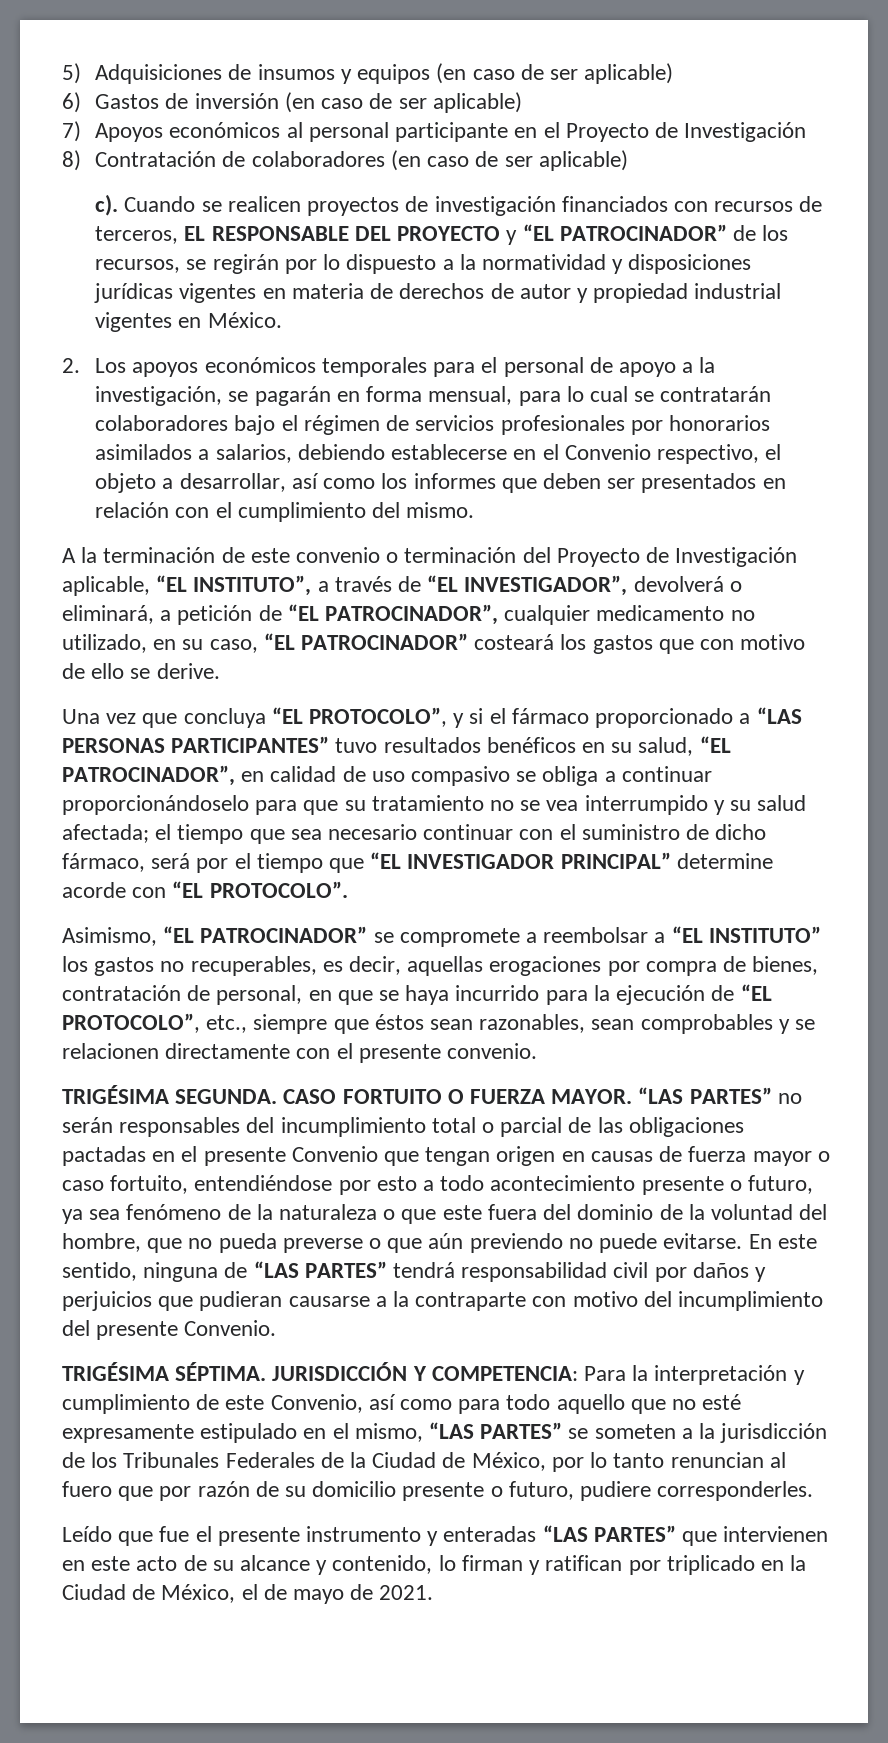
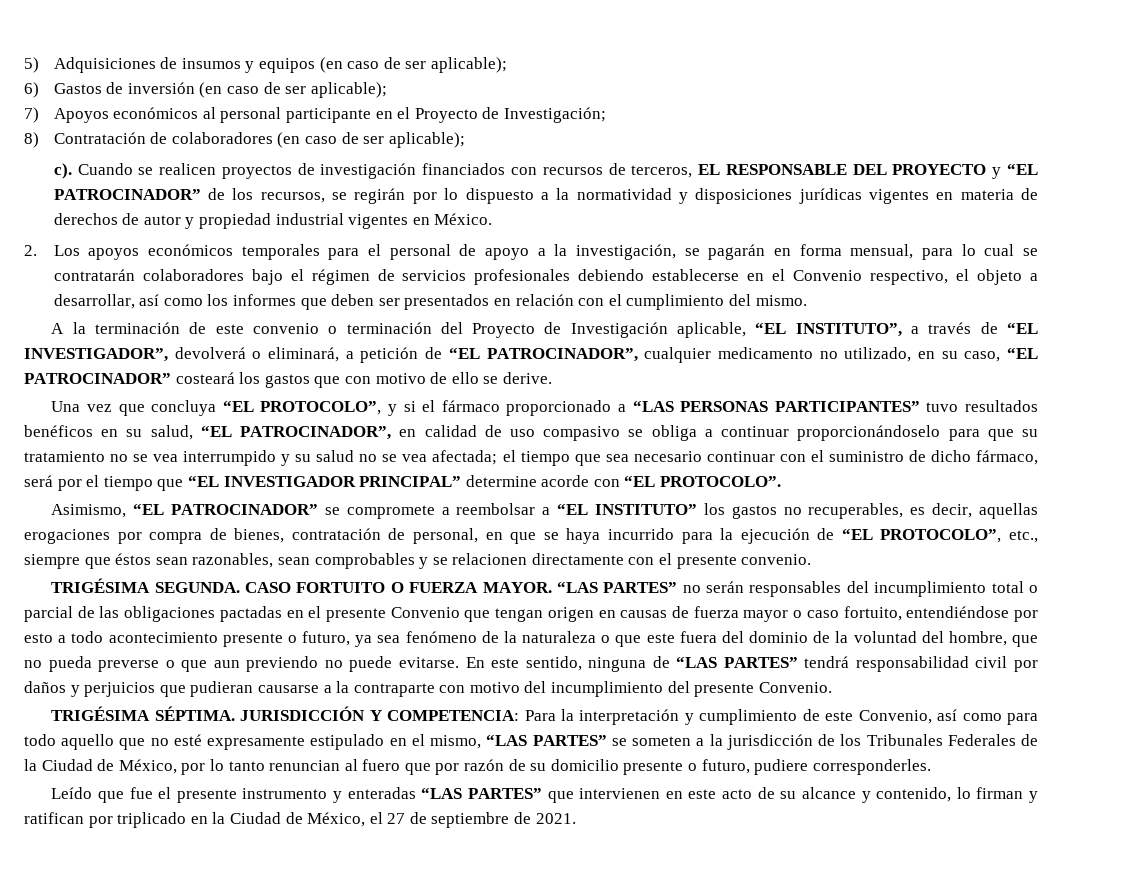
- 5) Adquisiciones de insumos y equipos (en caso de ser aplicable)
+ 5) Adquisiciones de insumos y equipos (en caso de ser aplicable);
- 6) Gastos de inversión (en caso de ser aplicable)
+ 6) Gastos de inversión (en caso de ser aplicable);
- 7) Apoyos económicos al personal participante en el Proyecto de Investigación
+ 7) Apoyos económicos al personal participante en el Proyecto de Investigación;
- 8) Contratación de colaboradores (en caso de ser aplicable)
+ 8) Contratación de colaboradores (en caso de ser aplicable);
- 2. Los apoyos económicos temporales para el personal de apoyo a la investigación, se pagarán en forma mensual, para lo cual se contratarán colaboradores bajo el régimen de servicios profesionales por honorarios asimilados a salarios, debiendo establecerse en el Convenio respectivo, el objeto a desarrollar, así como los informes que deben ser presentados en relación con el cumplimiento del mismo.
+ 2. Los apoyos económicos temporales para el personal de apoyo a la investigación, se pagarán en forma mensual, para lo cual se contratarán colaboradores bajo el régimen de servicios profesionales debiendo establecerse en el Convenio respectivo, el objeto a desarrollar, así como los informes que deben ser presentados en relación con el cumplimiento del mismo.
- Una vez que concluya “EL PROTOCOLO”, y si el fármaco proporcionado a “LAS PERSONAS PARTICIPANTES” tuvo resultados benéficos en su salud, “EL PATROCINADOR”, en calidad de uso compasivo se obliga a continuar proporcionándoselo para que su tratamiento no se vea interrumpido y su salud afectada;
+ Una vez que concluya “EL PROTOCOLO”, y si el fármaco proporcionado a “LAS PERSONAS PARTICIPANTES” tuvo resultados benéficos en su salud, “EL PATROCINADOR”, en calidad de uso compasivo se obliga a continuar proporcionándoselo para que su tratamiento no se vea interrumpido y su salud no se vea afectada;
- “LAS PARTES” no serán responsables del incumplimiento total o parcial de las obligaciones pactadas en el presente Convenio que tengan origen en causas de fuerza mayor o caso fortuito, entendiéndose por esto a todo acontecimiento presente o futuro, ya sea fenómeno de la naturaleza o que este fuera del dominio de la voluntad del hombre, que no pueda preverse o que aún previendo no puede evitarse.
+ “LAS PARTES” no serán responsables del incumplimiento total o parcial de las obligaciones pactadas en el presente Convenio que tengan origen en causas de fuerza mayor o caso fortuito, entendiéndose por esto a todo acontecimiento presente o futuro, ya sea fenómeno de la naturaleza o que este fuera del dominio de la voluntad del hombre, que no pueda preverse o que aun previendo no puede evitarse.
- Leído que fue el presente instrumento y enteradas “LAS PARTES” que intervienen en este acto de su alcance y contenido, lo firman y ratifican por triplicado en la Ciudad de México, el de mayo de 2021.
+ Leído que fue el presente instrumento y enteradas “LAS PARTES” que intervienen en este acto de su alcance y contenido, lo firman y ratifican por triplicado en la Ciudad de México, el 27 de septiembre de 2021.

